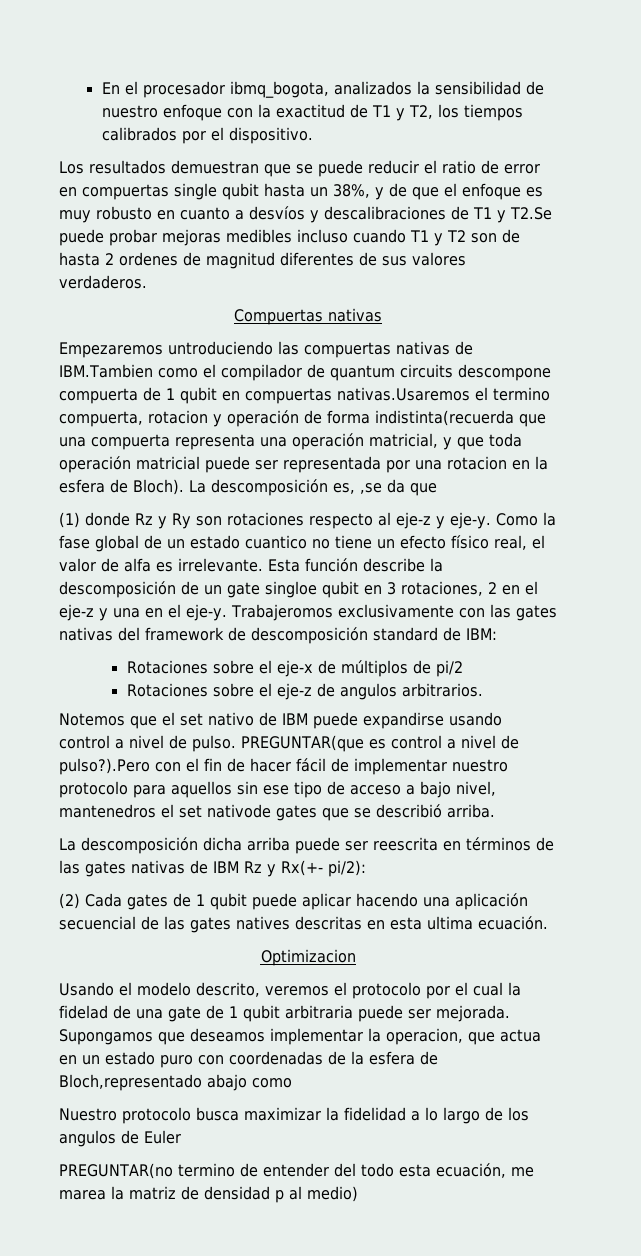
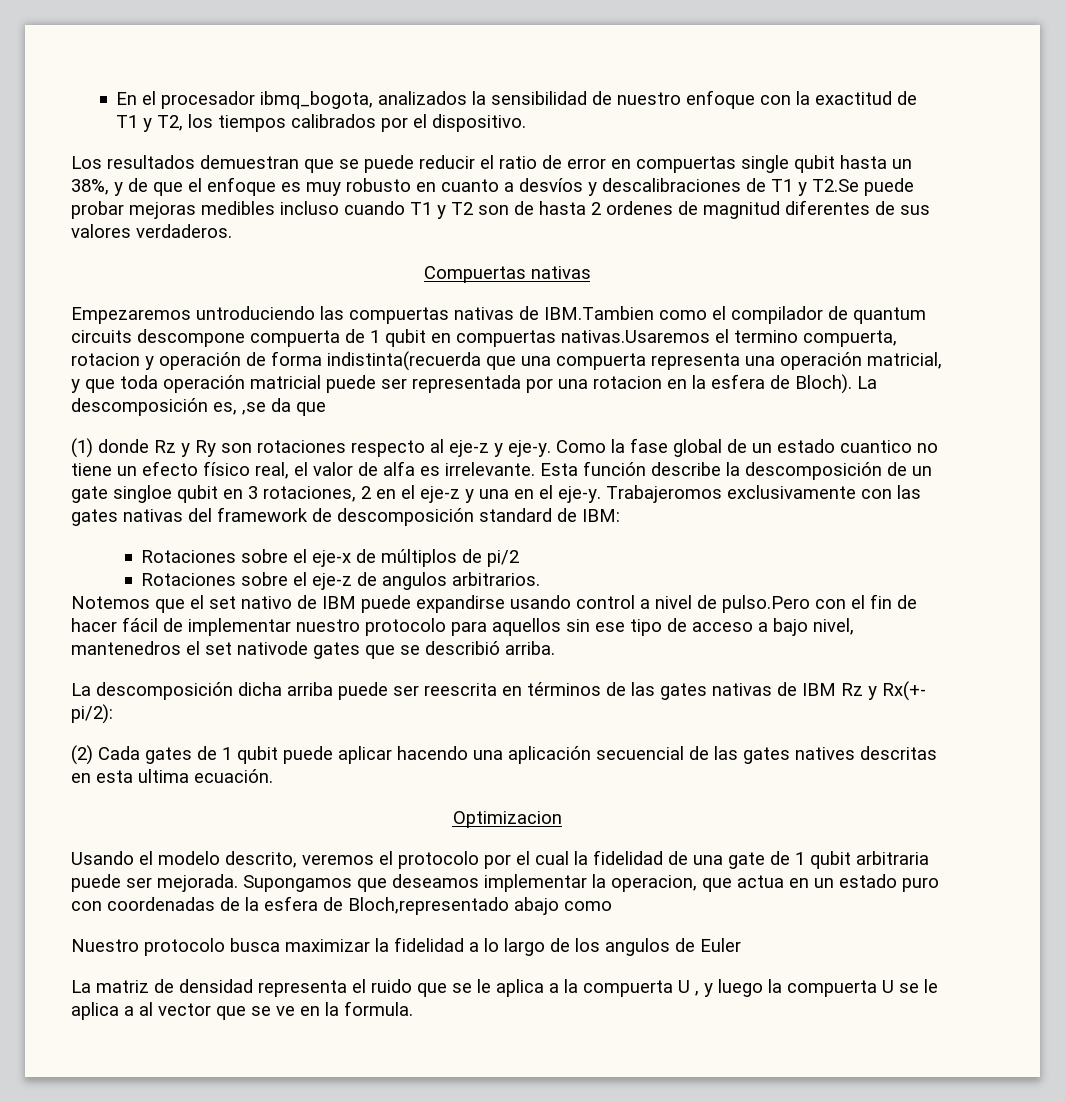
- Notemos que el set nativo de IBM puede expandirse usando control a nivel de pulso. PREGUNTAR(que es control a nivel de pulso?).Pero con el fin de hacer fácil de implementar nuestro protocolo para aquellos sin ese tipo de acceso a bajo nivel, mantenedros el set nativode gates que se describió arriba.
+ Notemos que el set nativo de IBM puede expandirse usando control a nivel de pulso.Pero con el fin de hacer fácil de implementar nuestro protocolo para aquellos sin ese tipo de acceso a bajo nivel, mantenedros el set nativode gates que se describió arriba.
- Usando el modelo descrito, veremos el protocolo por el cual la fidelad de una gate de 1 qubit arbitraria puede ser mejorada.
+ Usando el modelo descrito, veremos el protocolo por el cual la fidelidad de una gate de 1 qubit arbitraria puede ser mejorada.
- PREGUNTAR(no termino de entender del todo esta ecuación, me marea la matriz de densidad p al medio)
+ La matriz de densidad representa el ruido que se le aplica a la compuerta U , y luego la compuerta U se le aplica a al vector que se ve en la formula.

